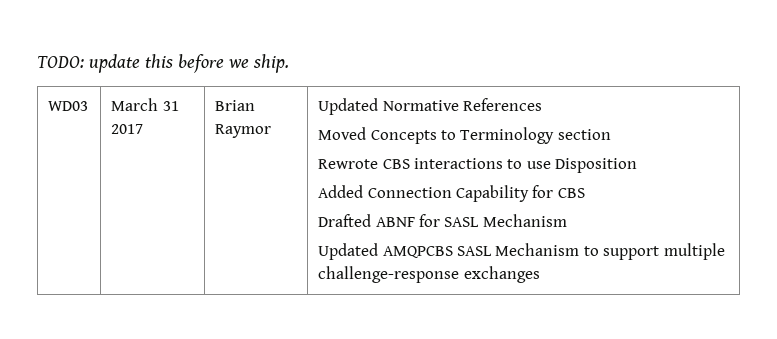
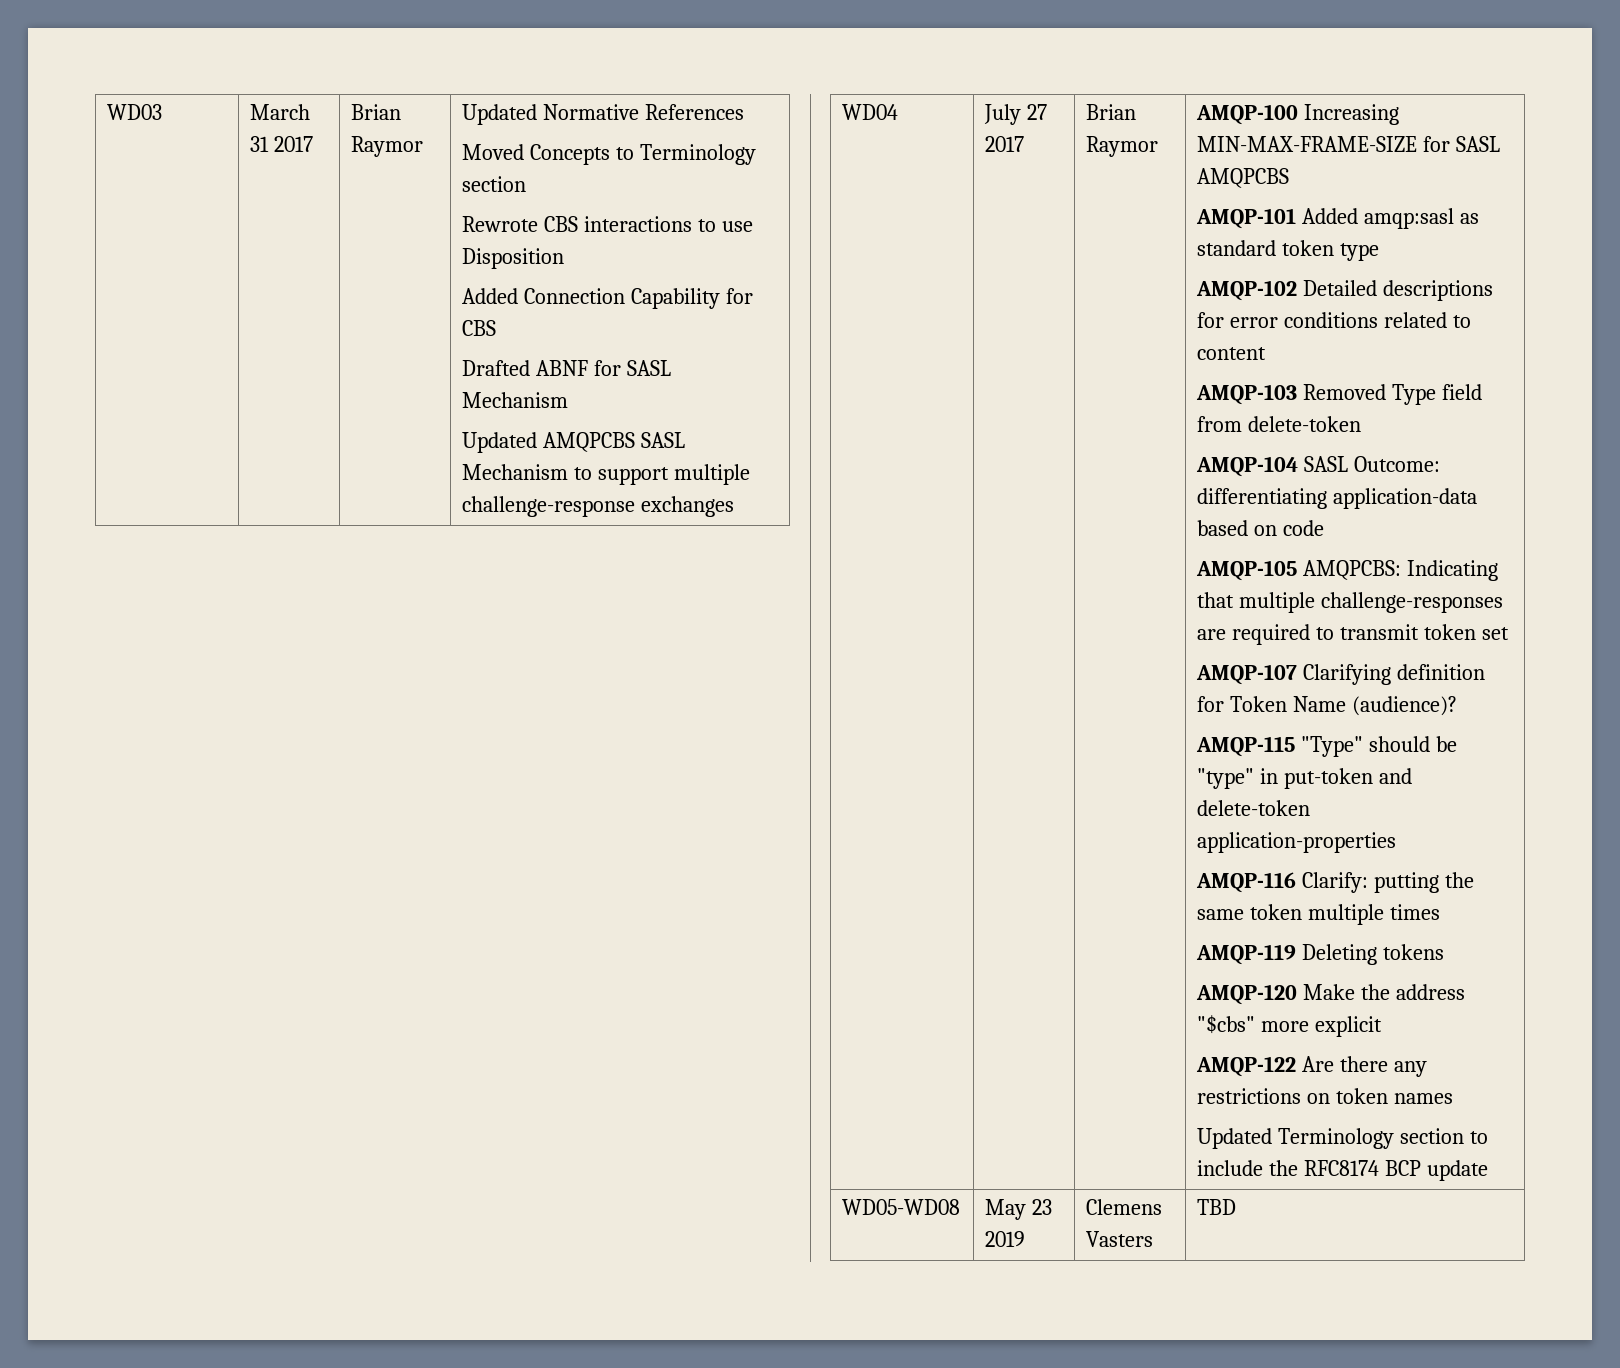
- TODO: update this before we ship.
+ WD04 | July 27 2017 | Brian Raymor | AMQP-100 Increasing MIN-MAX-FRAME-SIZE for SASL AMQPCBS
+ AMQP-101 Added amqp:sasl as standard token type
+ AMQP-102 Detailed descriptions for error conditions related to content
+ AMQP-103 Removed Type field from delete-token
+ AMQP-104 SASL Outcome: differentiating application-data based on code
+ AMQP-105 AMQPCBS: Indicating that multiple challenge-responses are required to transmit token set
+ AMQP-107 Clarifying definition for Token Name (audience)?
+ AMQP-115 "Type" should be "type" in put-token and delete-token application-properties
+ AMQP-116 Clarify: putting the same token multiple times
+ AMQP-119 Deleting tokens
+ AMQP-120 Make the address "$cbs" more explicit
+ AMQP-122 Are there any restrictions on token names
+ Updated Terminology section to include the RFC8174 BCP update
+ WD05-WD08 | May 23 2019 | Clemens Vasters | TBD

